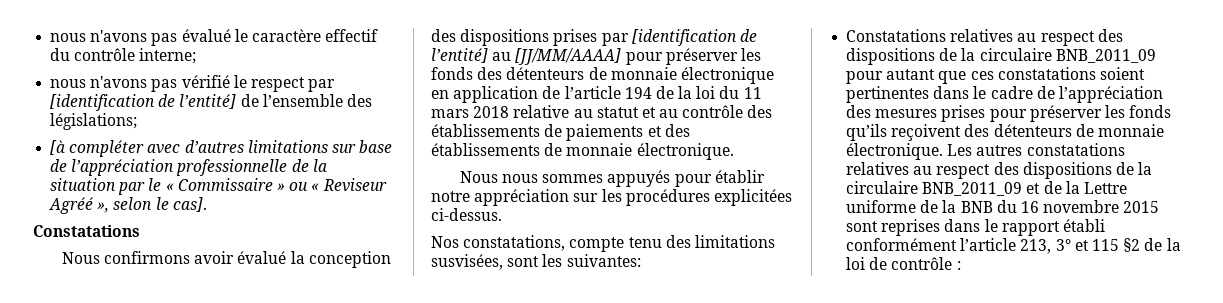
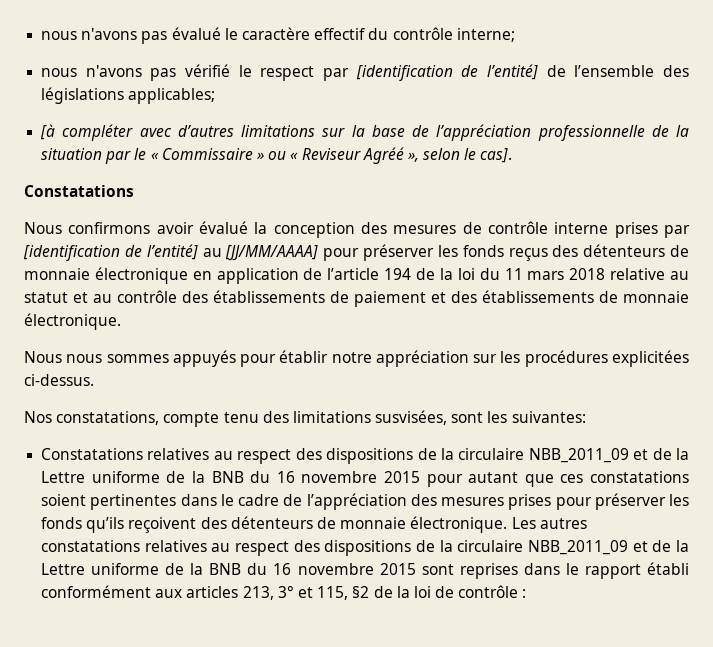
- nous n'avons pas vérifié le respect par [identification de l’entité] de l’ensemble des législations;
+ nous n'avons pas vérifié le respect par [identification de l’entité] de l’ensemble des législations applicables;
- [à compléter avec d’autres limitations sur base de l’appréciation professionnelle de la situation par le « Commissaire » ou « Reviseur Agréé », selon le cas].
+ [à compléter avec d’autres limitations sur la base de l’appréciation professionnelle de la situation par le « Commissaire » ou « Reviseur Agréé », selon le cas].
- Nous confirmons avoir évalué la conception des dispositions prises par [identification de l’entité] au [JJ/MM/AAAA] pour préserver les fonds des détenteurs de monnaie électronique en application de l’article 194 de la loi du 11 mars 2018 relative au statut et au contrôle des établissements de paiements et des établissements de monnaie électronique.
+ Nous confirmons avoir évalué la conception des mesures de contrôle interne prises par [identification de l’entité] au [JJ/MM/AAAA] pour préserver les fonds reçus des détenteurs de monnaie électronique en application de l’article 194 de la loi du 11 mars 2018 relative au statut et au contrôle des établissements de paiement et des établissements de monnaie électronique.
- Constatations relatives au respect des dispositions de la circulaire BNB_2011_09 pour autant que ces constatations soient pertinentes dans le cadre de l’appréciation des mesures prises pour préserver les fonds qu’ils reçoivent des détenteurs de monnaie électronique.
+ Constatations relatives au respect des dispositions de la circulaire NBB_2011_09 et de la Lettre uniforme de la BNB du 16 novembre 2015 pour autant que ces constatations soient pertinentes dans le cadre de l’appréciation des mesures prises pour préserver les fonds qu’ils reçoivent des détenteurs de monnaie électronique.
- Les autres constatations relatives au respect des dispositions de la circulaire BNB_2011_09 et de la Lettre uniforme de la BNB du 16 novembre 2015 sont reprises dans le rapport établi conformément l’article 213, 3° et 115 §2 de la loi de contrôle :
+ Les autres constatations relatives au respect des dispositions de la circulaire NBB_2011_09 et de la Lettre uniforme de la BNB du 16 novembre 2015 sont reprises dans le rapport établi conformément aux articles 213, 3° et 115, §2 de la loi de contrôle :

